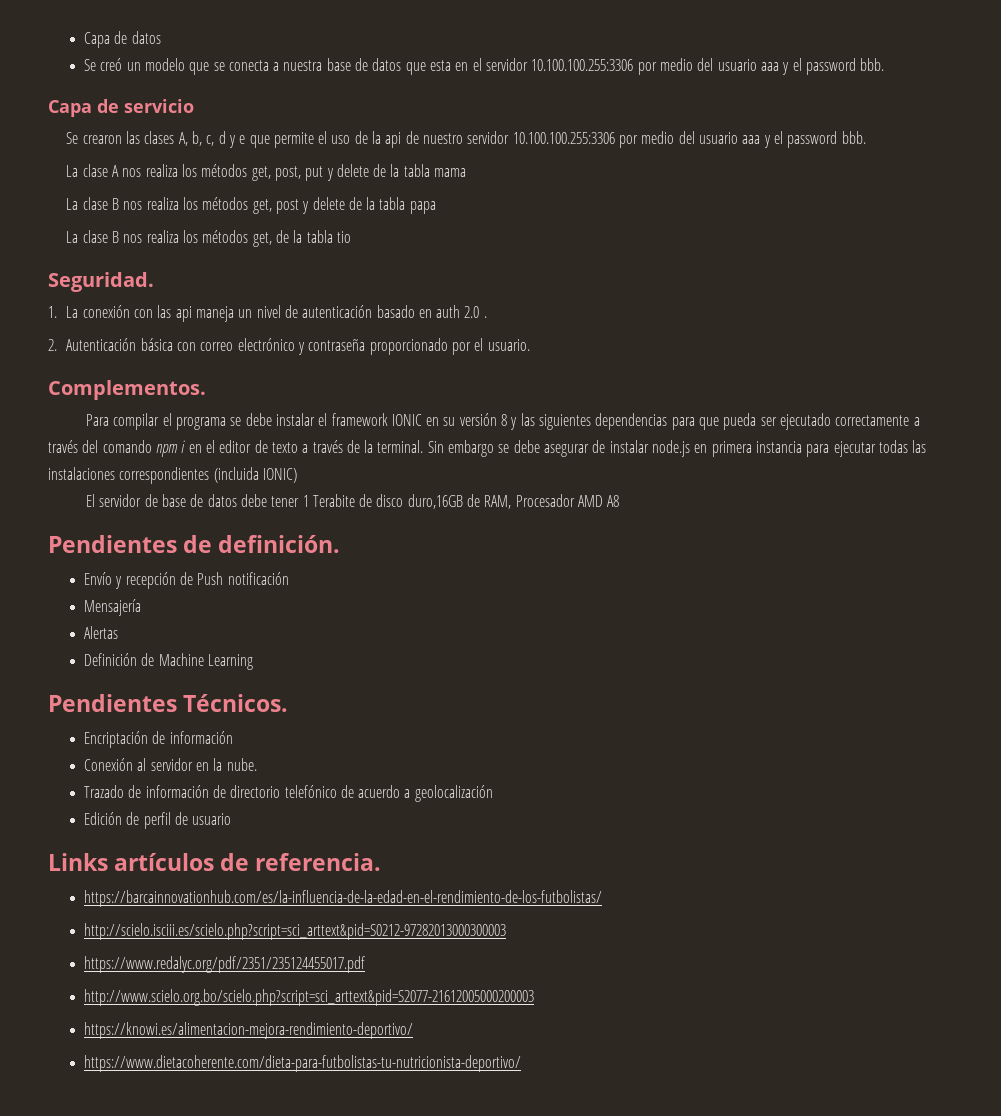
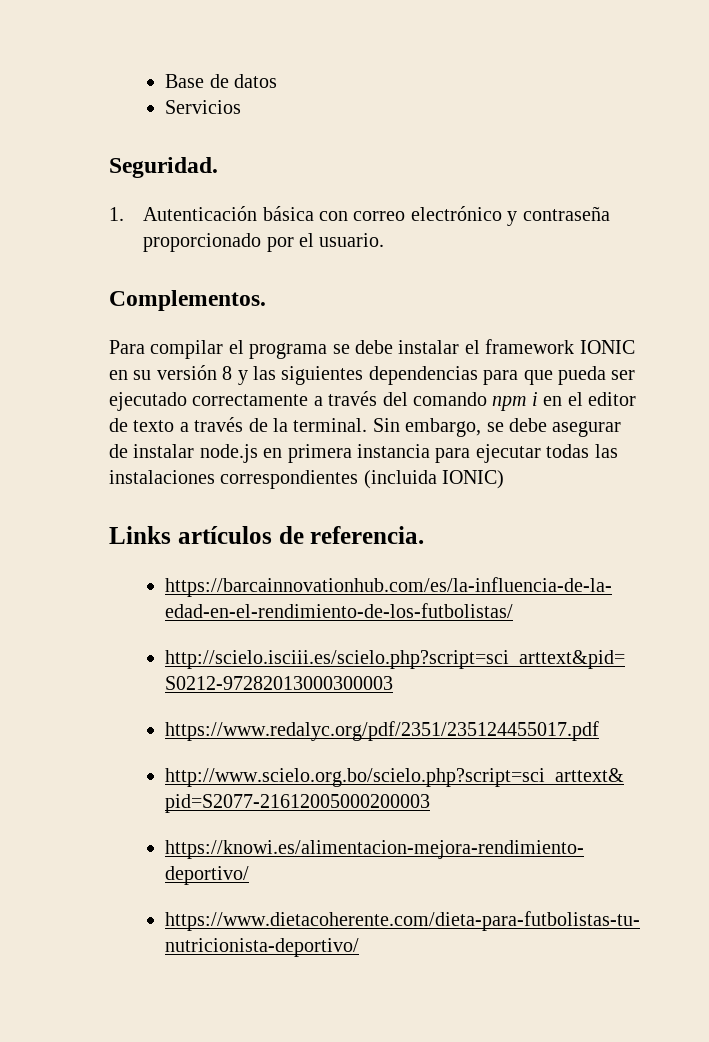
- Capa de datos
+ Base de datos
- Se creó un modelo que se conecta a nuestra base de datos que esta en el servidor 10.100.100.255:3306 por medio del usuario aaa y el password bbb.
- Capa de servicio
- Se crearon las clases A, b, c, d y e que permite el uso de la api de nuestro servidor 10.100.100.255:3306 por medio del usuario aaa y el password bbb.
- La clase A nos realiza los métodos get, post, put y delete de la tabla mama
- La clase B nos realiza los métodos get, post y delete de la tabla papa
- La clase B nos realiza los métodos get, de la tabla tio
+ Servicios
  Seguridad.
- 1. La conexión con las api maneja un nivel de autenticación basado en auth 2.0 .
- 2. Autenticación básica con correo electrónico y contraseña proporcionado por el usuario.
+ 1. Autenticación básica con correo electrónico y contraseña proporcionado por el usuario.
- Sin embargo se debe asegurar de instalar node.js en primera instancia para ejecutar todas las instalaciones correspondientes (incluida IONIC)
+ Sin embargo, se debe asegurar de instalar node.js en primera instancia para ejecutar todas las instalaciones correspondientes (incluida IONIC)
- El servidor de base de datos debe tener 1 Terabite de disco duro,16GB de RAM, Procesador AMD A8
- Pendientes de definición.
- Envío y recepción de Push notificación
- Mensajería
- Alertas
- Definición de Machine Learning
- Pendientes Técnicos.
- Encriptación de información
- Conexión al servidor en la nube.
- Trazado de información de directorio telefónico de acuerdo a geolocalización
- Edición de perfil de usuario

